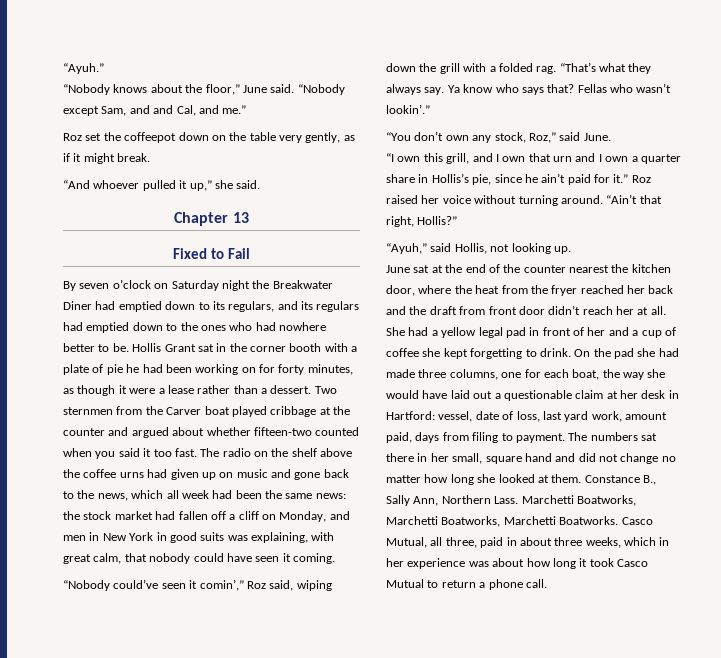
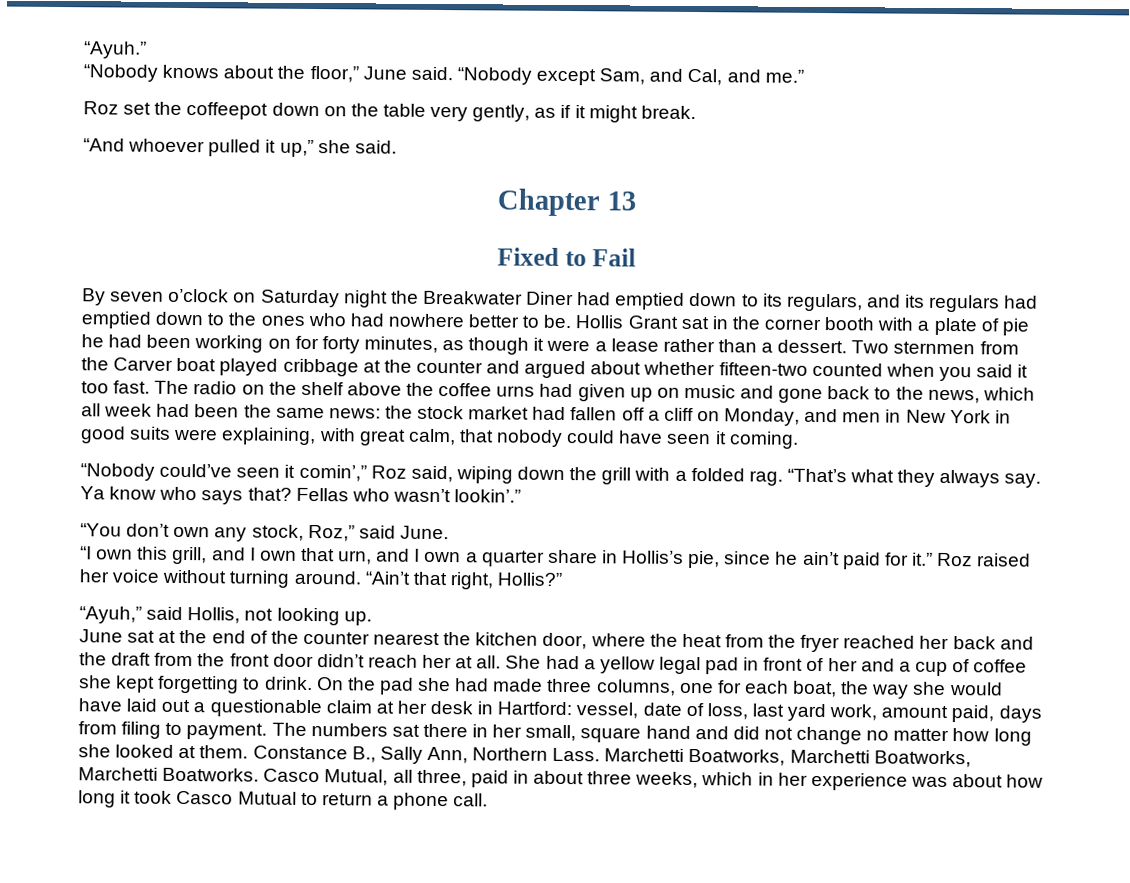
- “Nobody except Sam, and and Cal, and me.”
+ “Nobody except Sam, and Cal, and me.”
- The radio on the shelf above the coffee urns had given up on music and gone back to the news, which all week had been the same news: the stock market had fallen off a cliff on Monday, and men in New York in good suits was explaining, with great calm, that nobody could have seen it coming.
+ The radio on the shelf above the coffee urns had given up on music and gone back to the news, which all week had been the same news: the stock market had fallen off a cliff on Monday, and men in New York in good suits were explaining, with great calm, that nobody could have seen it coming.
- “I own this grill, and I own that urn and I own a quarter share in Hollis’s pie, since he ain’t paid for it.”
+ “I own this grill, and I own that urn, and I own a quarter share in Hollis’s pie, since he ain’t paid for it.”
- June sat at the end of the counter nearest the kitchen door, where the heat from the fryer reached her back and the draft from front door didn’t reach her at all.
+ June sat at the end of the counter nearest the kitchen door, where the heat from the fryer reached her back and the draft from the front door didn’t reach her at all.

